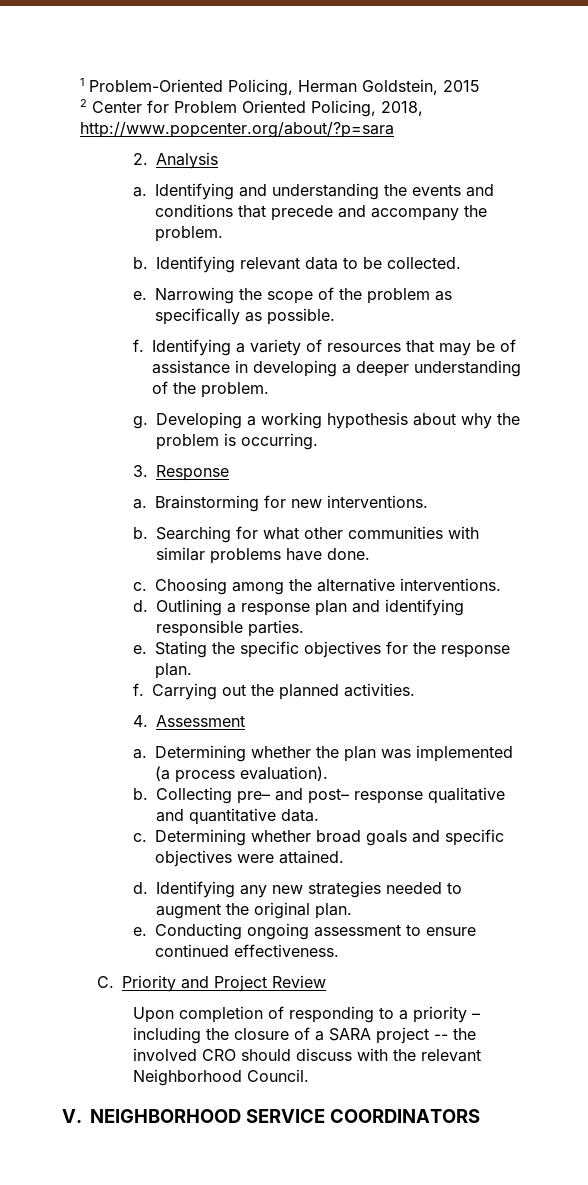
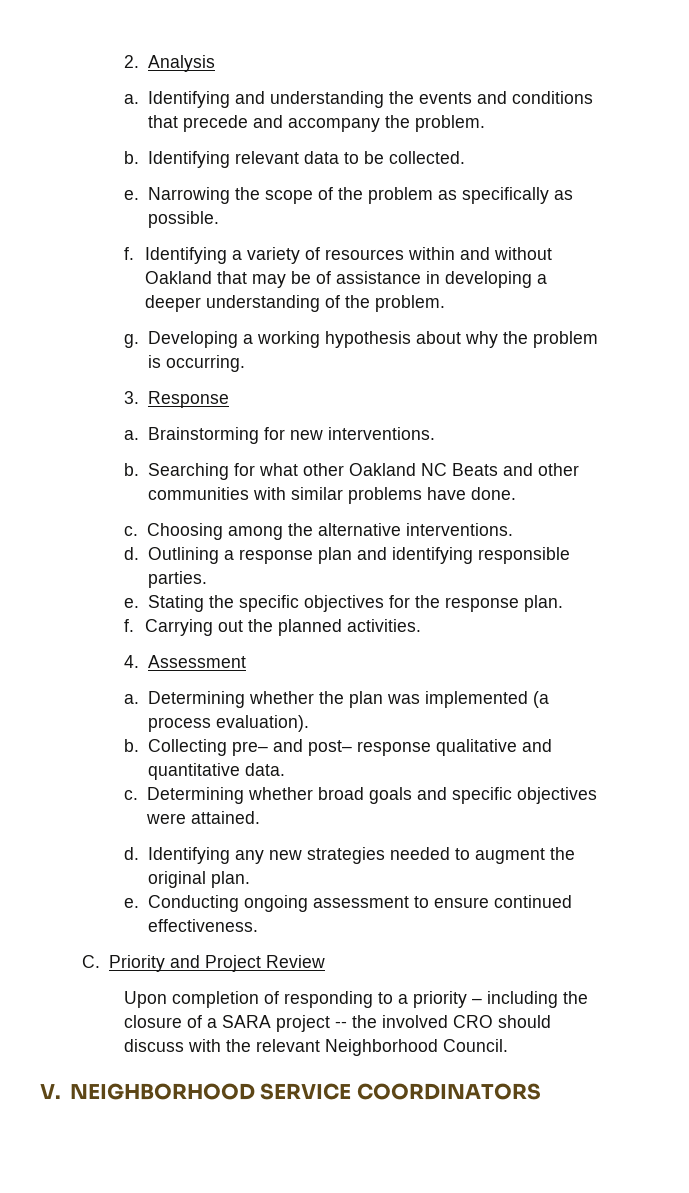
- 1 Problem-Oriented Policing, Herman Goldstein, 2015
- 2 Center for Problem Oriented Policing, 2018, http://www.popcenter.org/about/?p=sara
- Identifying a variety of resources that may be of assistance in developing a deeper understanding of the problem.
+ Identifying a variety of resources within and without Oakland that may be of assistance in developing a deeper understanding of the problem.
- Searching for what other communities with similar problems have done.
+ Searching for what other Oakland NC Beats and other communities with similar problems have done.

